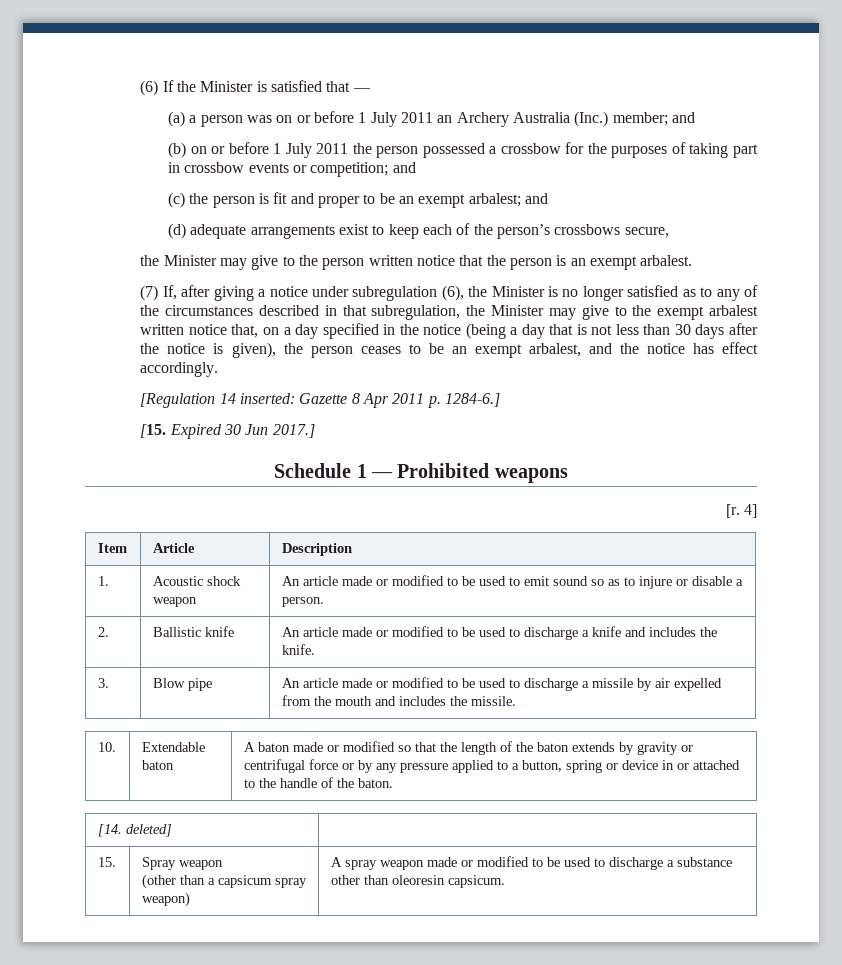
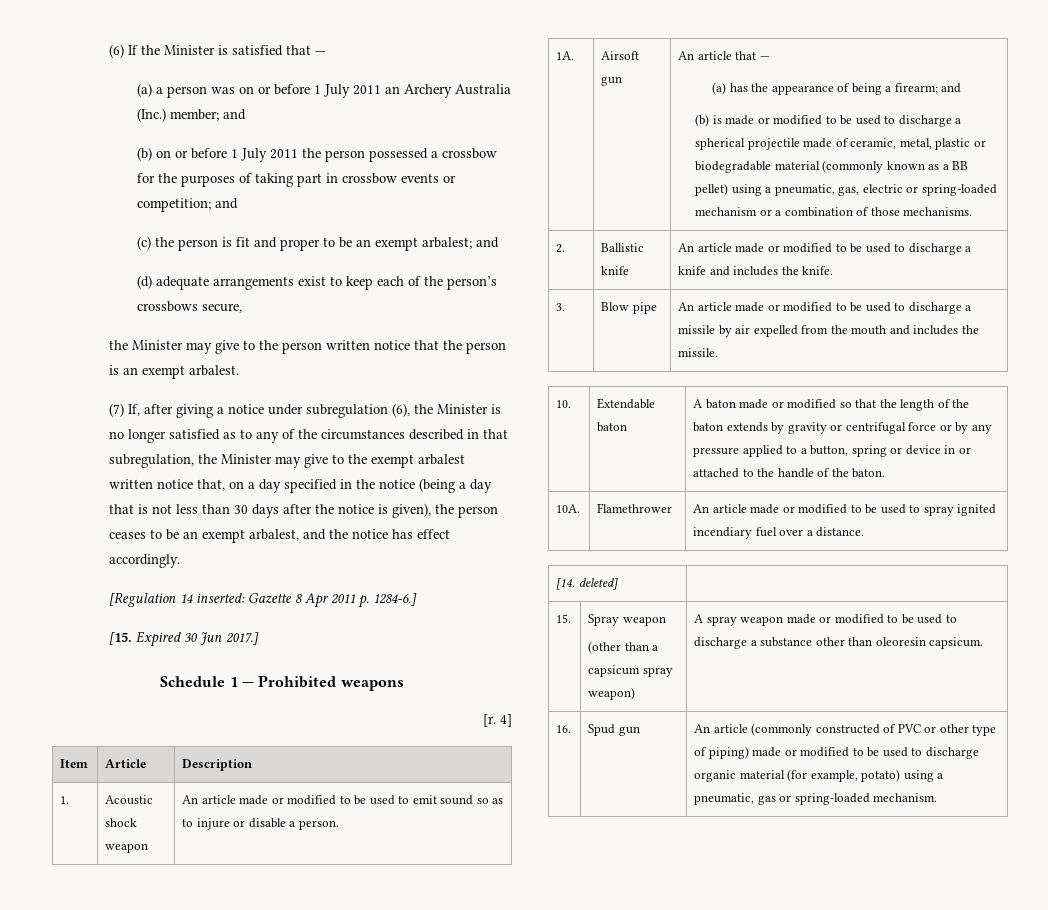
+ 1A. | Airsoft gun | An article that —
+ (a) has the appearance of being a firearm; and
+ (b) is made or modified to be used to discharge a spherical projectile made of ceramic, metal, plastic or biodegradable material (commonly known as a BB pellet) using a pneumatic, gas, electric or spring-loaded mechanism or a combination of those mechanisms.
+ 10A. | Flamethrower | An article made or modified to be used to spray ignited incendiary fuel over a distance.
+ 16. | Spud gun | An article (commonly constructed of PVC or other type of piping) made or modified to be used to discharge organic material (for example, potato) using a pneumatic, gas or spring-loaded mechanism.

